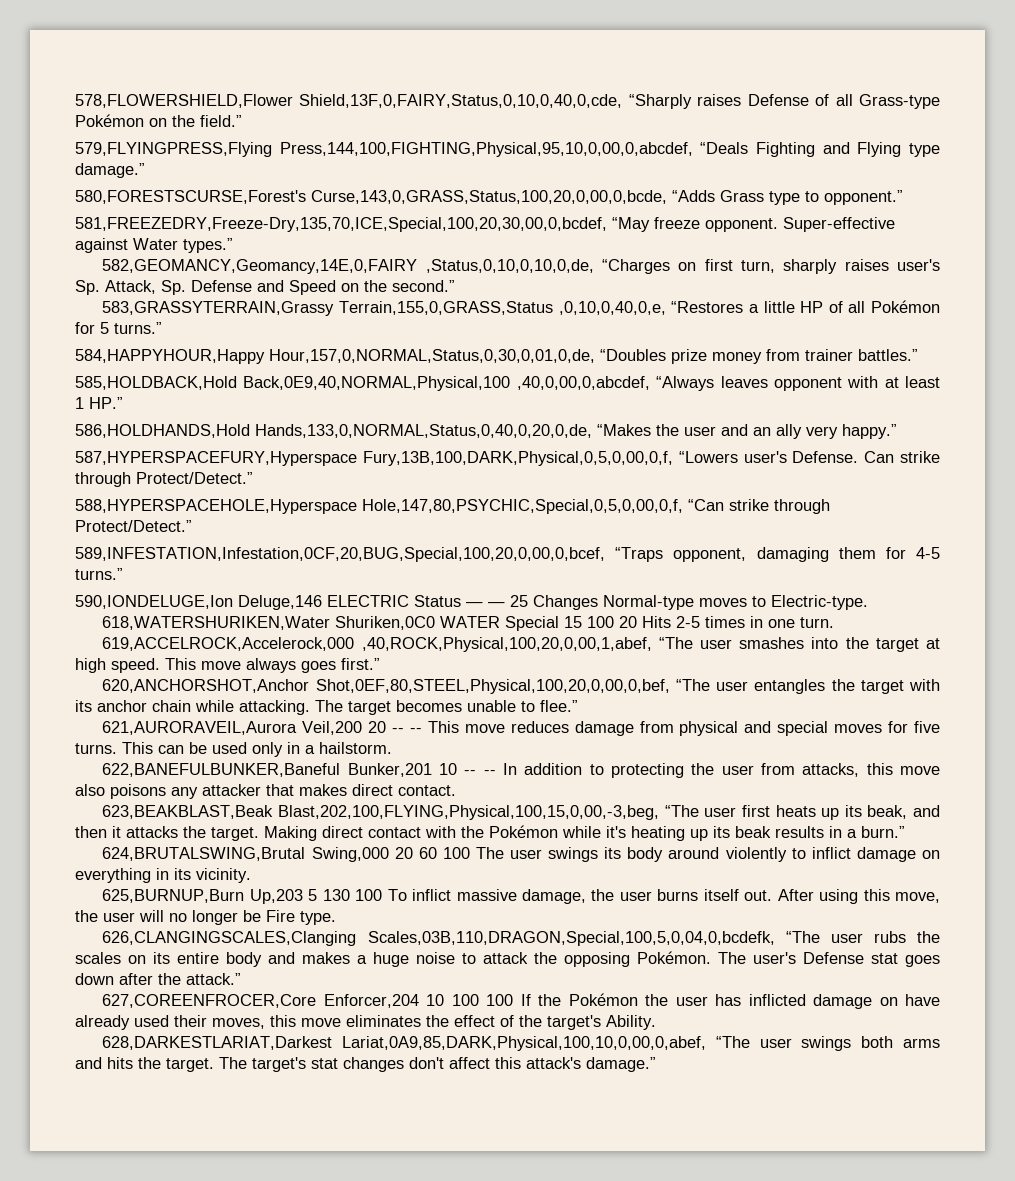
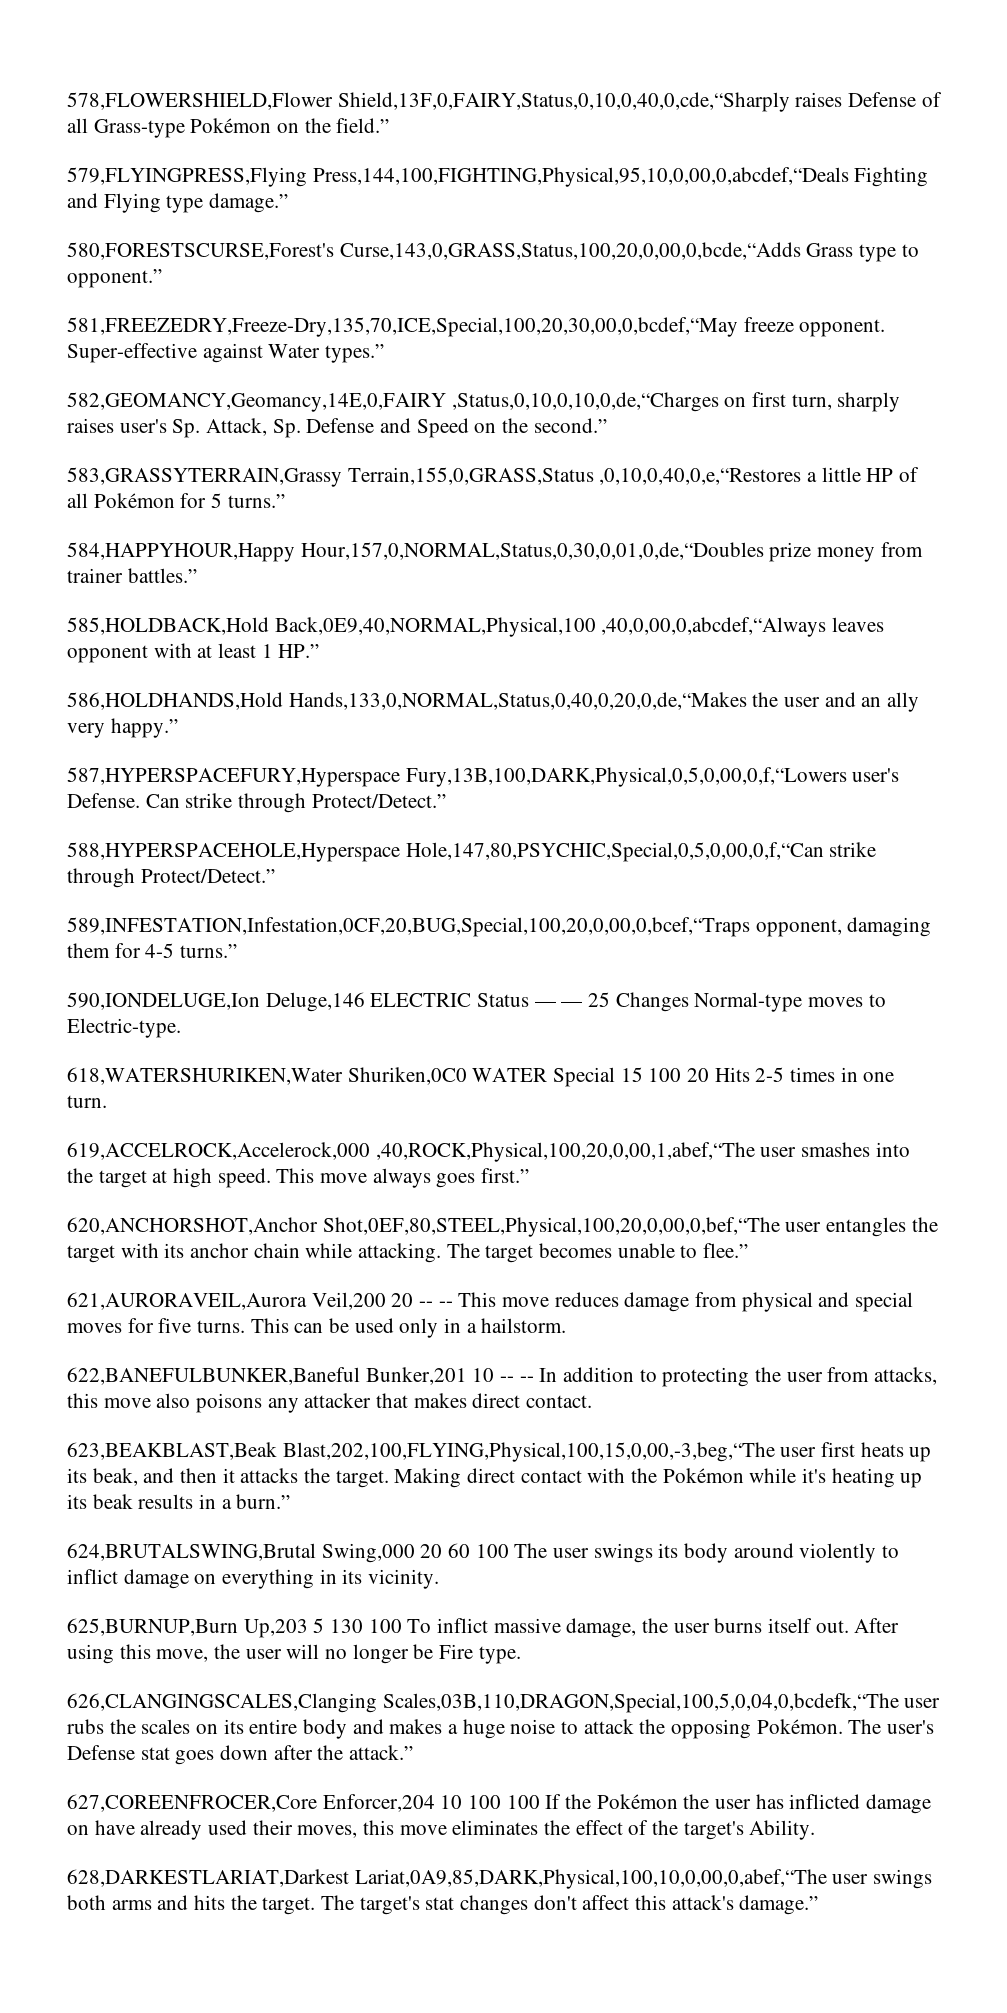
- 578,FLOWERSHIELD,Flower Shield,13F,0,FAIRY,Status,0,10,0,40,0,cde, “Sharply raises Defense of all Grass-type Pokémon on the field.”
+ 578,FLOWERSHIELD,Flower Shield,13F,0,FAIRY,Status,0,10,0,40,0,cde,“Sharply raises Defense of all Grass-type Pokémon on the field.”
- 579,FLYINGPRESS,Flying Press,144,100,FIGHTING,Physical,95,10,0,00,0,abcdef, “Deals Fighting and Flying type damage.”
+ 579,FLYINGPRESS,Flying Press,144,100,FIGHTING,Physical,95,10,0,00,0,abcdef,“Deals Fighting and Flying type damage.”
- 580,FORESTSCURSE,Forest's Curse,143,0,GRASS,Status,100,20,0,00,0,bcde, “Adds Grass type to opponent.”
+ 580,FORESTSCURSE,Forest's Curse,143,0,GRASS,Status,100,20,0,00,0,bcde,“Adds Grass type to opponent.”
- 581,FREEZEDRY,Freeze-Dry,135,70,ICE,Special,100,20,30,00,0,bcdef, “May freeze opponent.
+ 581,FREEZEDRY,Freeze-Dry,135,70,ICE,Special,100,20,30,00,0,bcdef,“May freeze opponent.
- 582,GEOMANCY,Geomancy,14E,0,FAIRY ,Status,0,10,0,10,0,de, “Charges on first turn, sharply raises user's Sp. Attack, Sp. Defense and Speed on the second.”
+ 582,GEOMANCY,Geomancy,14E,0,FAIRY ,Status,0,10,0,10,0,de,“Charges on first turn, sharply raises user's Sp. Attack, Sp. Defense and Speed on the second.”
- 583,GRASSYTERRAIN,Grassy Terrain,155,0,GRASS,Status ,0,10,0,40,0,e, “Restores a little HP of all Pokémon for 5 turns.”
+ 583,GRASSYTERRAIN,Grassy Terrain,155,0,GRASS,Status ,0,10,0,40,0,e,“Restores a little HP of all Pokémon for 5 turns.”
- 584,HAPPYHOUR,Happy Hour,157,0,NORMAL,Status,0,30,0,01,0,de, “Doubles prize money from trainer battles.”
+ 584,HAPPYHOUR,Happy Hour,157,0,NORMAL,Status,0,30,0,01,0,de,“Doubles prize money from trainer battles.”
- 585,HOLDBACK,Hold Back,0E9,40,NORMAL,Physical,100 ,40,0,00,0,abcdef, “Always leaves opponent with at least 1 HP.”
+ 585,HOLDBACK,Hold Back,0E9,40,NORMAL,Physical,100 ,40,0,00,0,abcdef,“Always leaves opponent with at least 1 HP.”
- 586,HOLDHANDS,Hold Hands,133,0,NORMAL,Status,0,40,0,20,0,de, “Makes the user and an ally very happy.”
+ 586,HOLDHANDS,Hold Hands,133,0,NORMAL,Status,0,40,0,20,0,de,“Makes the user and an ally very happy.”
- 587,HYPERSPACEFURY,Hyperspace Fury,13B,100,DARK,Physical,0,5,0,00,0,f, “Lowers user's Defense.
+ 587,HYPERSPACEFURY,Hyperspace Fury,13B,100,DARK,Physical,0,5,0,00,0,f,“Lowers user's Defense.
- 588,HYPERSPACEHOLE,Hyperspace Hole,147,80,PSYCHIC,Special,0,5,0,00,0,f, “Can strike through Protect/Detect.”
- 589,INFESTATION,Infestation,0CF,20,BUG,Special,100,20,0,00,0,bcef, “Traps opponent, damaging them for 4-5 turns.”
+ 588,HYPERSPACEHOLE,Hyperspace Hole,147,80,PSYCHIC,Special,0,5,0,00,0,f,“Can strike through Protect/Detect.”
+ 589,INFESTATION,Infestation,0CF,20,BUG,Special,100,20,0,00,0,bcef,“Traps opponent, damaging them for 4-5 turns.”
- 619,ACCELROCK,Accelerock,000 ,40,ROCK,Physical,100,20,0,00,1,abef, “The user smashes into the target at high speed.
+ 619,ACCELROCK,Accelerock,000 ,40,ROCK,Physical,100,20,0,00,1,abef,“The user smashes into the target at high speed.
- 620,ANCHORSHOT,Anchor Shot,0EF,80,STEEL,Physical,100,20,0,00,0,bef, “The user entangles the target with its anchor chain while attacking.
+ 620,ANCHORSHOT,Anchor Shot,0EF,80,STEEL,Physical,100,20,0,00,0,bef,“The user entangles the target with its anchor chain while attacking.
- 623,BEAKBLAST,Beak Blast,202,100,FLYING,Physical,100,15,0,00,-3,beg, “The user first heats up its beak, and then it attacks the target.
+ 623,BEAKBLAST,Beak Blast,202,100,FLYING,Physical,100,15,0,00,-3,beg,“The user first heats up its beak, and then it attacks the target.
- 626,CLANGINGSCALES,Clanging Scales,03B,110,DRAGON,Special,100,5,0,04,0,bcdefk, “The user rubs the scales on its entire body and makes a huge noise to attack the opposing Pokémon.
+ 626,CLANGINGSCALES,Clanging Scales,03B,110,DRAGON,Special,100,5,0,04,0,bcdefk,“The user rubs the scales on its entire body and makes a huge noise to attack the opposing Pokémon.
- 628,DARKESTLARIAT,Darkest Lariat,0A9,85,DARK,Physical,100,10,0,00,0,abef, “The user swings both arms and hits the target.
+ 628,DARKESTLARIAT,Darkest Lariat,0A9,85,DARK,Physical,100,10,0,00,0,abef,“The user swings both arms and hits the target.

